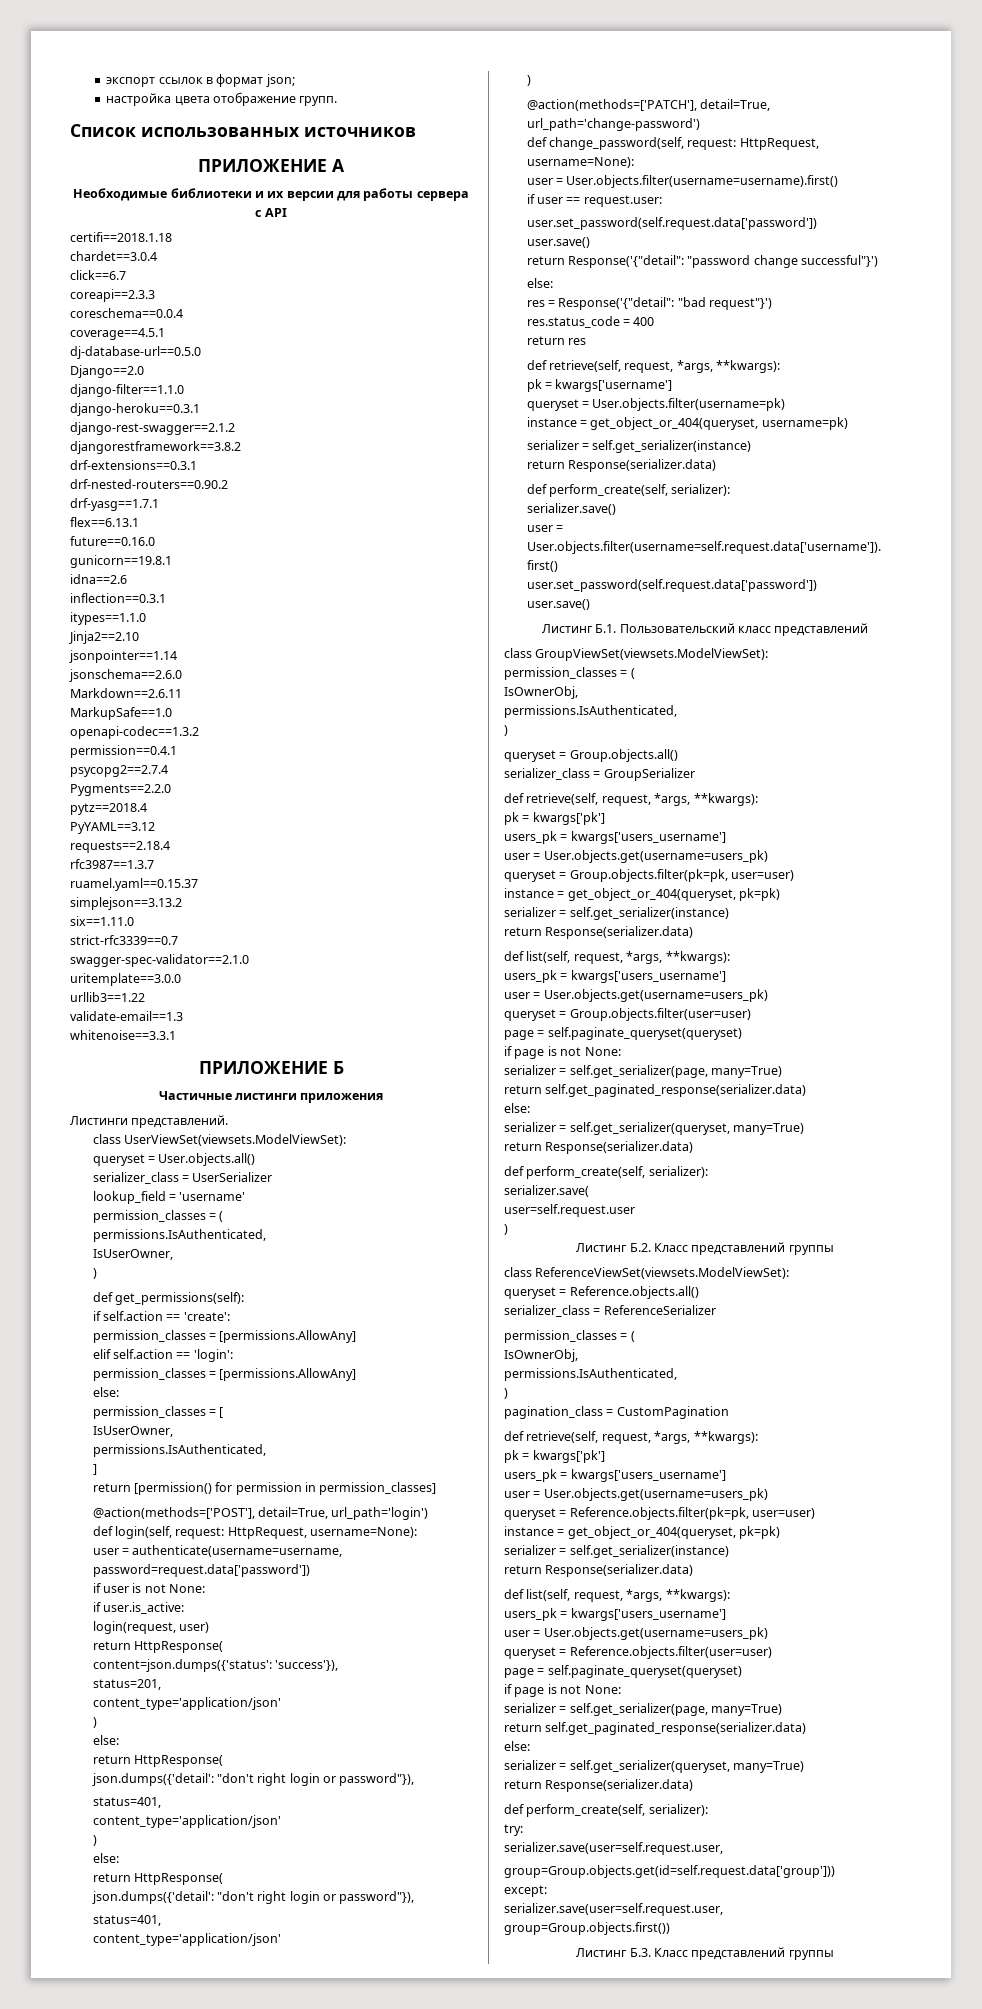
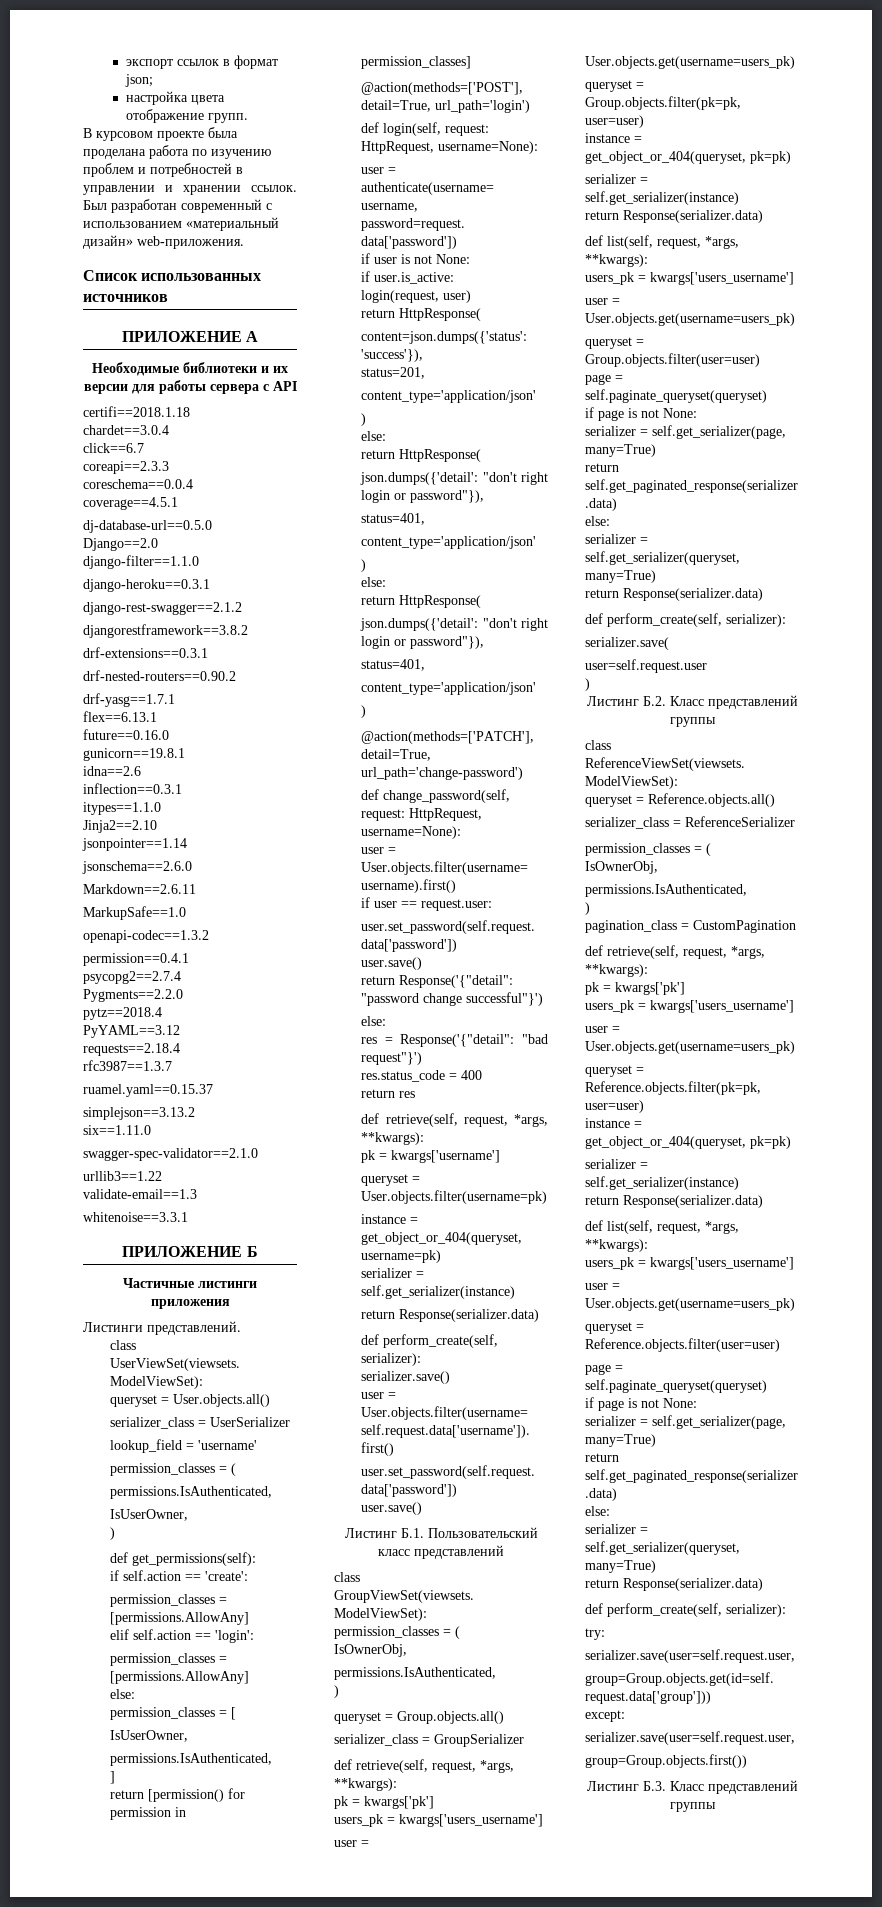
+ В курсовом проекте была проделана работа по изучению проблем и потребностей в управлении и хранении ссылок. Был разработан современный с использованием «материальный дизайн» web-приложения.
- strict-rfc3339==0.7
- uritemplate==3.0.0

